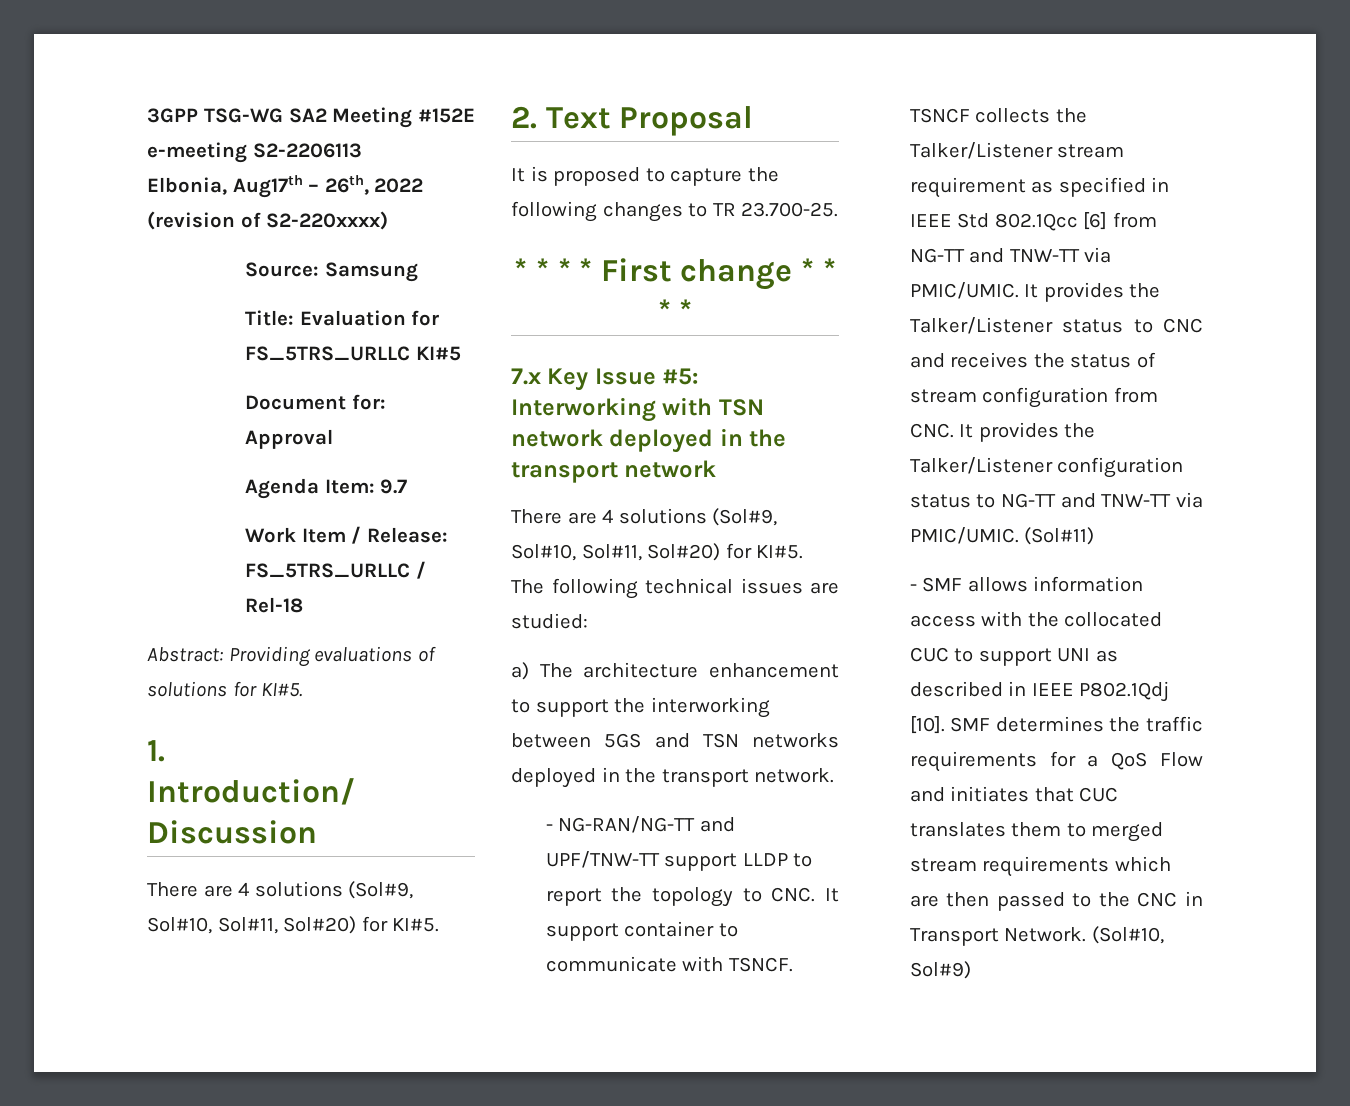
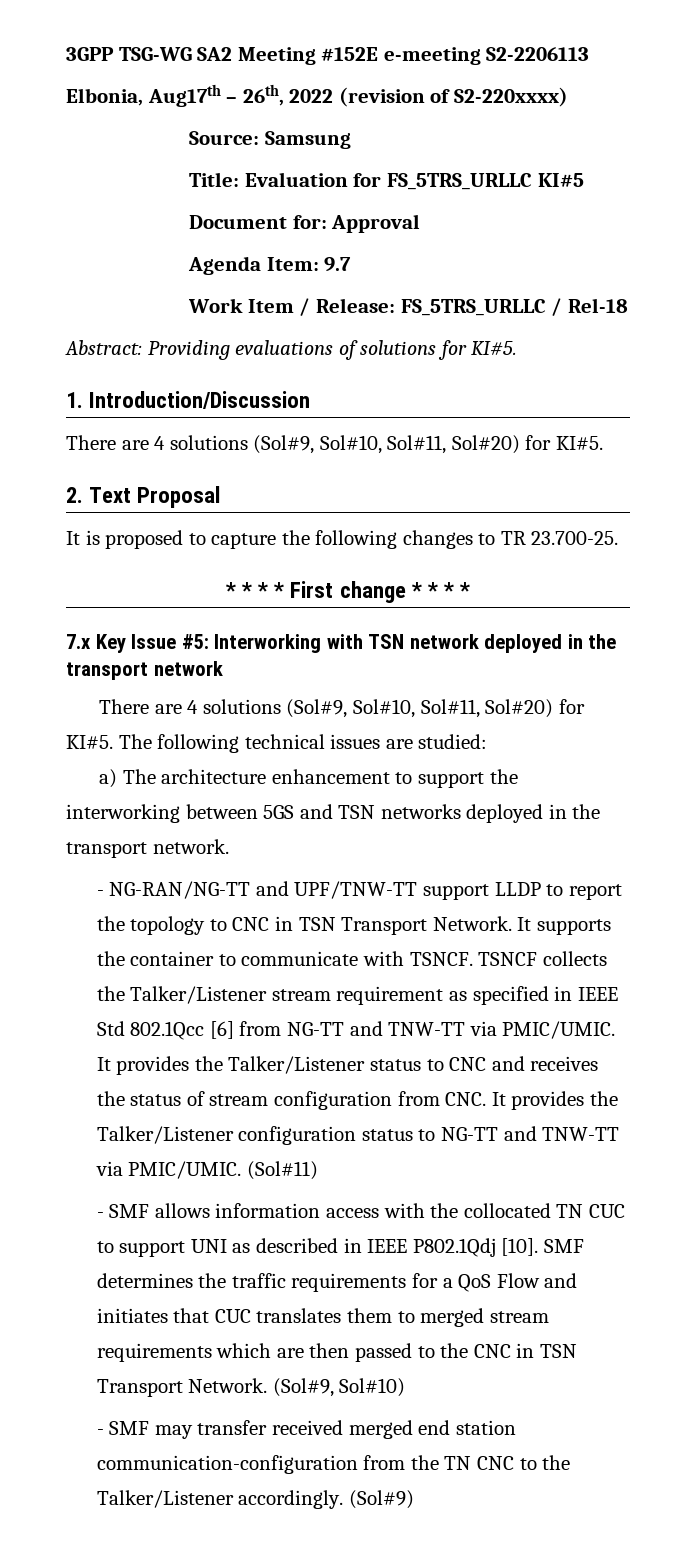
- - NG-RAN/NG-TT and UPF/TNW-TT support LLDP to report the topology to CNC. It support container to communicate with TSNCF.
+ - NG-RAN/NG-TT and UPF/TNW-TT support LLDP to report the topology to CNC in TSN Transport Network. It supports the container to communicate with TSNCF.
- - SMF allows information access with the collocated CUC to support UNI as described in IEEE P802.1Qdj [10].
+ - SMF allows information access with the collocated TN CUC to support UNI as described in IEEE P802.1Qdj [10].
- SMF determines the traffic requirements for a QoS Flow and initiates that CUC translates them to merged stream requirements which are then passed to the CNC in Transport Network. (Sol#10, Sol#9)
+ SMF determines the traffic requirements for a QoS Flow and initiates that CUC translates them to merged stream requirements which are then passed to the CNC in TSN Transport Network. (Sol#9, Sol#10)
+ - SMF may transfer received merged end station communication-configuration from the TN CNC to the Talker/Listener accordingly. (Sol#9)

